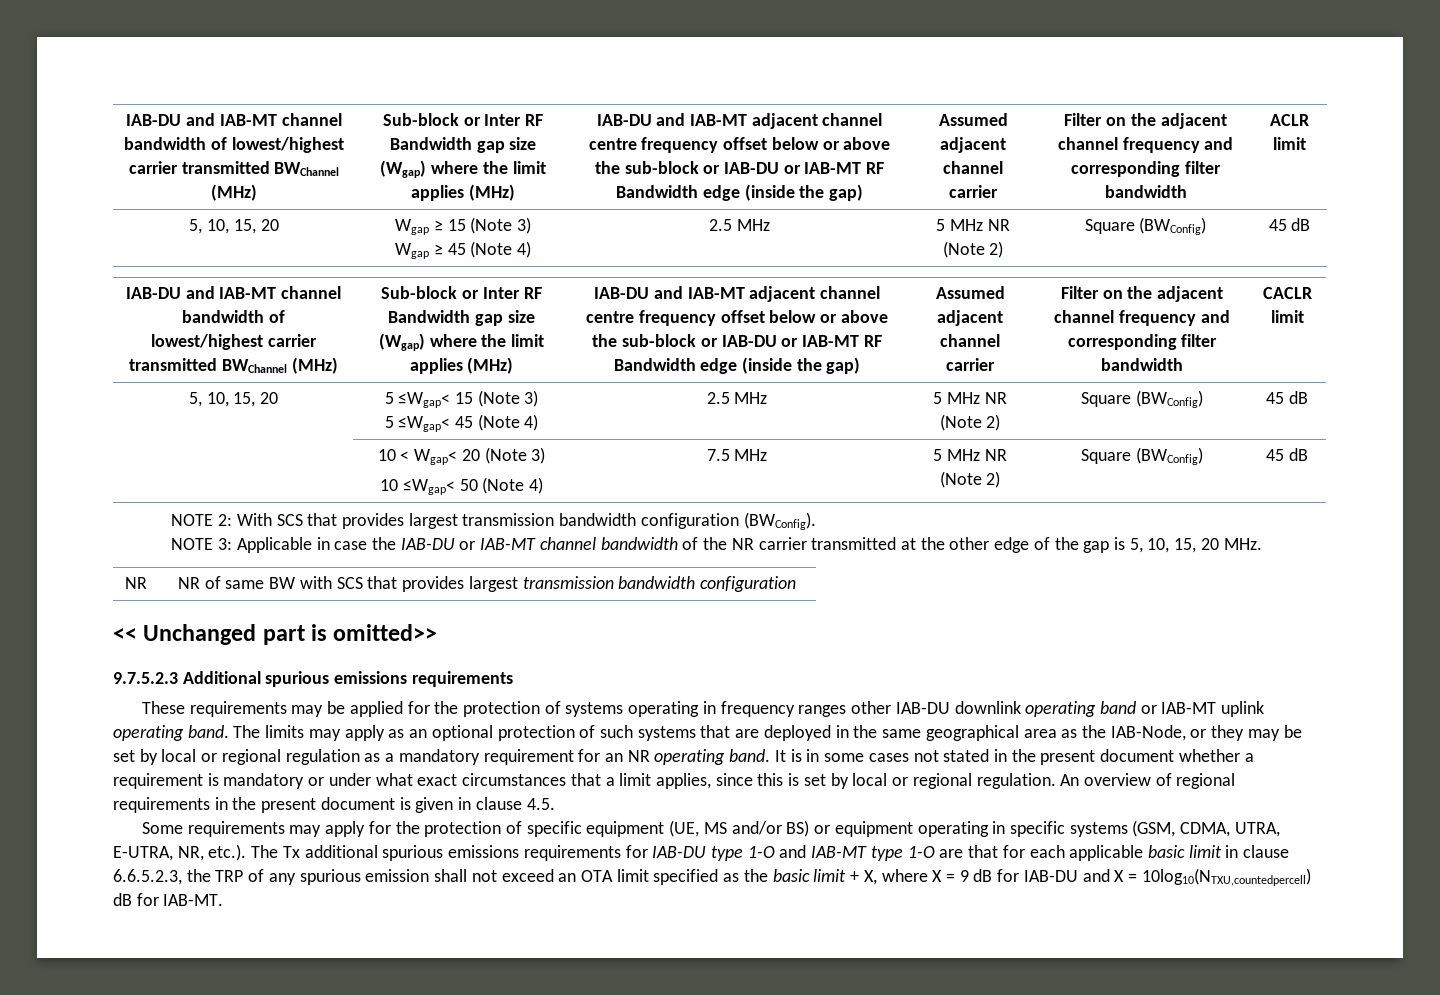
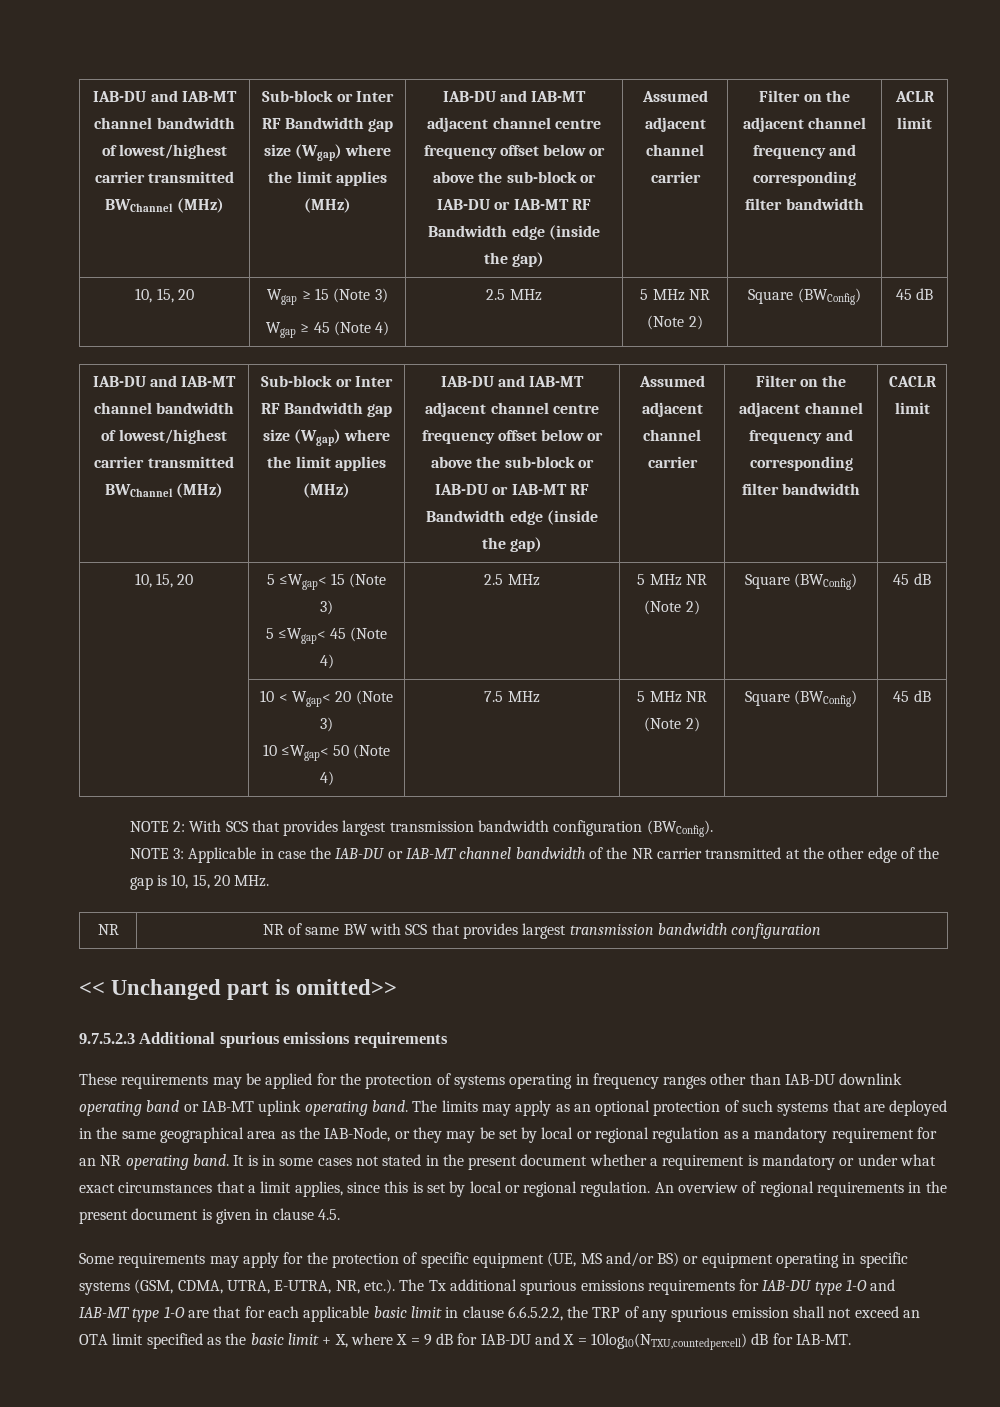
- 5, 10, 15, 20 | Wgap ≥ 15 (Note 3)
+ 10, 15, 20 | Wgap ≥ 15 (Note 3)
- 5, 10, 15, 20 | 5 ≤Wgap< 15 (Note 3)
+ 10, 15, 20 | 5 ≤Wgap< 15 (Note 3)
- NOTE 3: Applicable in case the IAB-DU or IAB-MT channel bandwidth of the NR carrier transmitted at the other edge of the gap is 5, 10, 15, 20 MHz.
+ NOTE 3: Applicable in case the IAB-DU or IAB-MT channel bandwidth of the NR carrier transmitted at the other edge of the gap is 10, 15, 20 MHz.
- These requirements may be applied for the protection of systems operating in frequency ranges other IAB-DU downlink operating band or IAB-MT uplink operating band.
+ These requirements may be applied for the protection of systems operating in frequency ranges other than IAB-DU downlink operating band or IAB-MT uplink operating band.
- Some requirements may apply for the protection of specific equipment (UE, MS and/or BS) or equipment operating in specific systems (GSM, CDMA, UTRA, E-UTRA, NR, etc.). The Tx additional spurious emissions requirements for IAB-DU type 1-O and IAB-MT type 1-O are that for each applicable basic limit in clause 6.6.5.2.3, the TRP of any spurious emission shall not exceed an OTA limit specified as the basic limit + X, where X = 9 dB for IAB-DU and X = 10log10(NTXU,countedpercell) dB for IAB-MT.
+ Some requirements may apply for the protection of specific equipment (UE, MS and/or BS) or equipment operating in specific systems (GSM, CDMA, UTRA, E-UTRA, NR, etc.). The Tx additional spurious emissions requirements for IAB-DU type 1-O and IAB-MT type 1-O are that for each applicable basic limit in clause 6.6.5.2.2, the TRP of any spurious emission shall not exceed an OTA limit specified as the basic limit + X, where X = 9 dB for IAB-DU and X = 10log10(NTXU,countedpercell) dB for IAB-MT.

